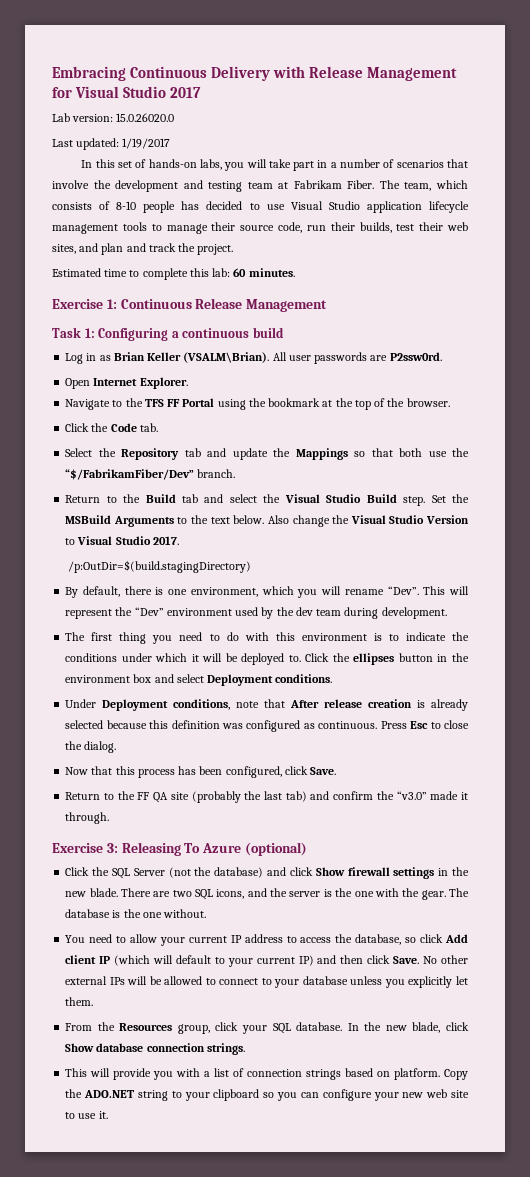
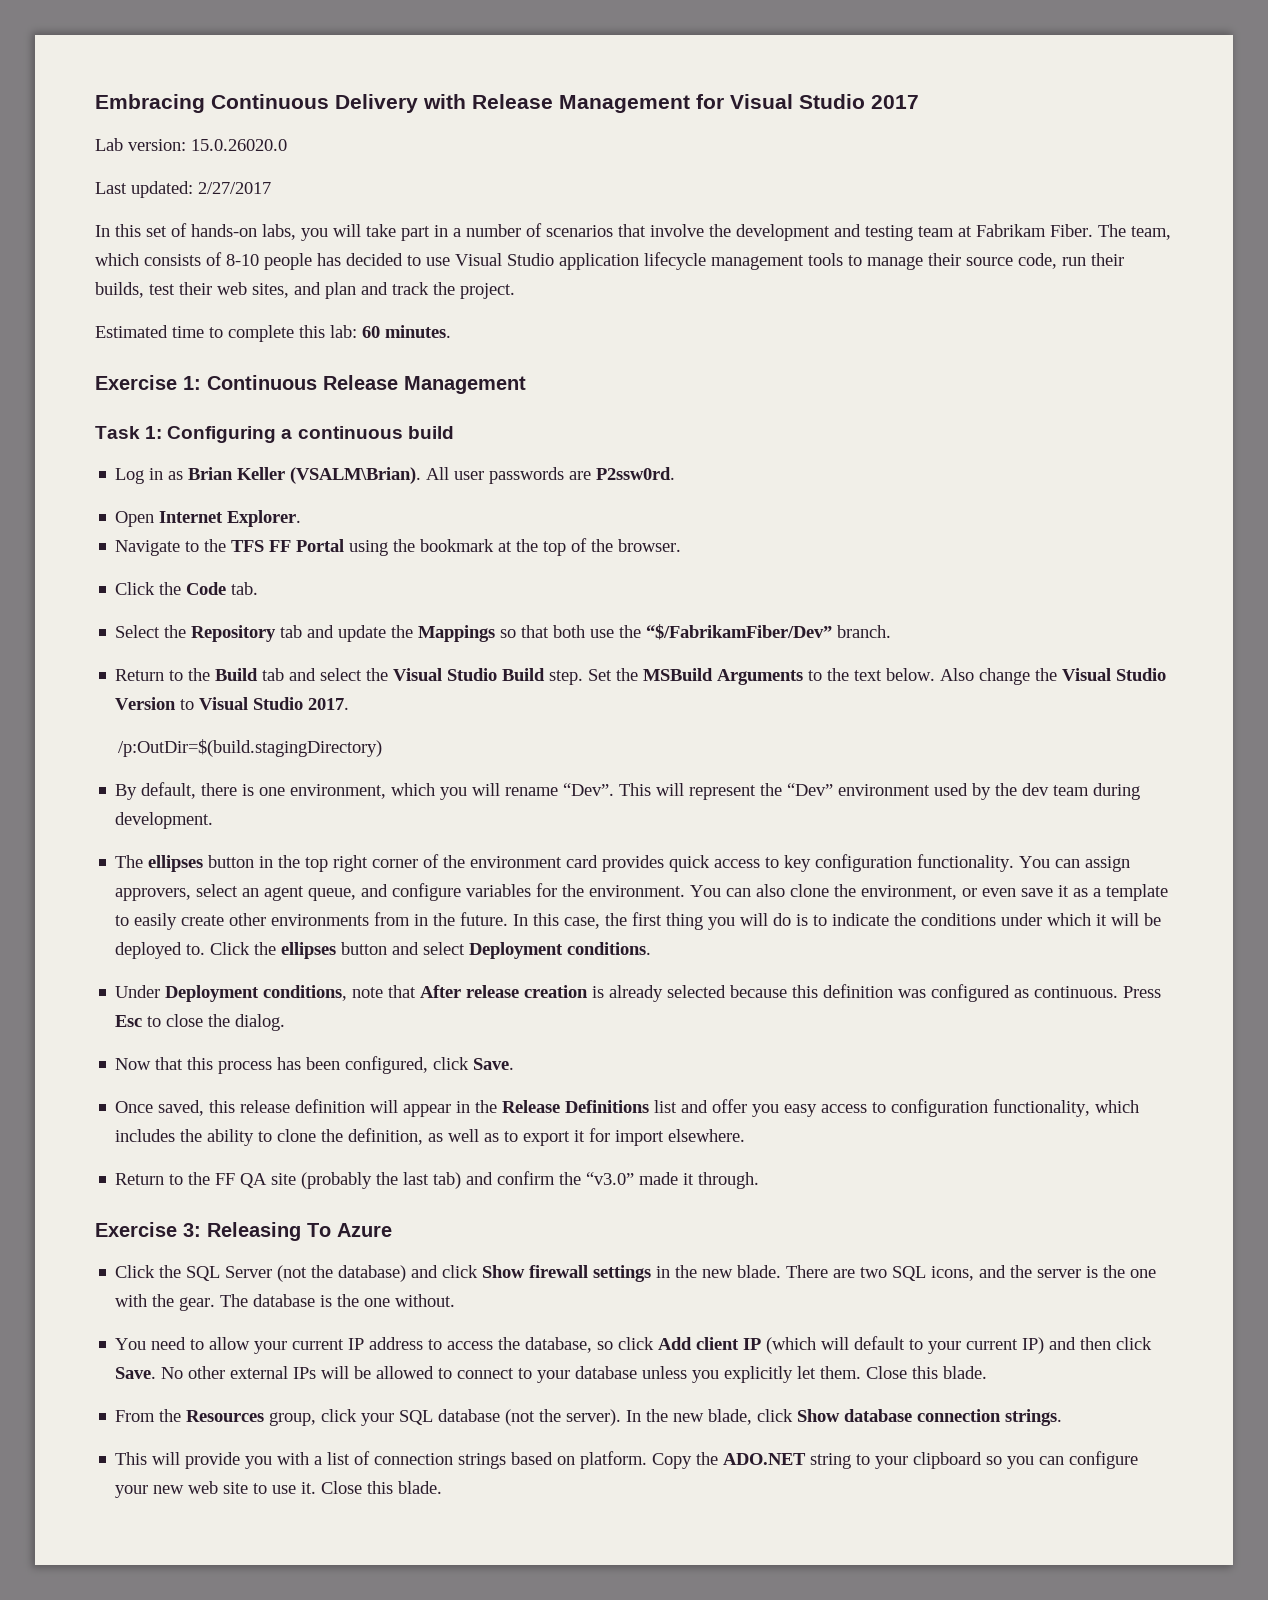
- Last updated: 1/19/2017
+ Last updated: 2/27/2017
- The first thing you need to do with this environment is to indicate the conditions under which it will be deployed to.
+ The ellipses button in the top right corner of the environment card provides quick access to key configuration functionality. You can assign approvers, select an agent queue, and configure variables for the environment. You can also clone the environment, or even save it as a template to easily create other environments from in the future. In this case, the first thing you will do is to indicate the conditions under which it will be deployed to.
- Click the ellipses button in the environment box and select Deployment conditions.
+ Click the ellipses button and select Deployment conditions.
+ Once saved, this release definition will appear in the Release Definitions list and offer you easy access to configuration functionality, which includes the ability to clone the definition, as well as to export it for import elsewhere.
- Exercise 3: Releasing To Azure (optional)
+ Exercise 3: Releasing To Azure
- No other external IPs will be allowed to connect to your database unless you explicitly let them.
+ No other external IPs will be allowed to connect to your database unless you explicitly let them. Close this blade.
- From the Resources group, click your SQL database.
+ From the Resources group, click your SQL database (not the server).
- Copy the ADO.NET string to your clipboard so you can configure your new web site to use it.
+ Copy the ADO.NET string to your clipboard so you can configure your new web site to use it. Close this blade.

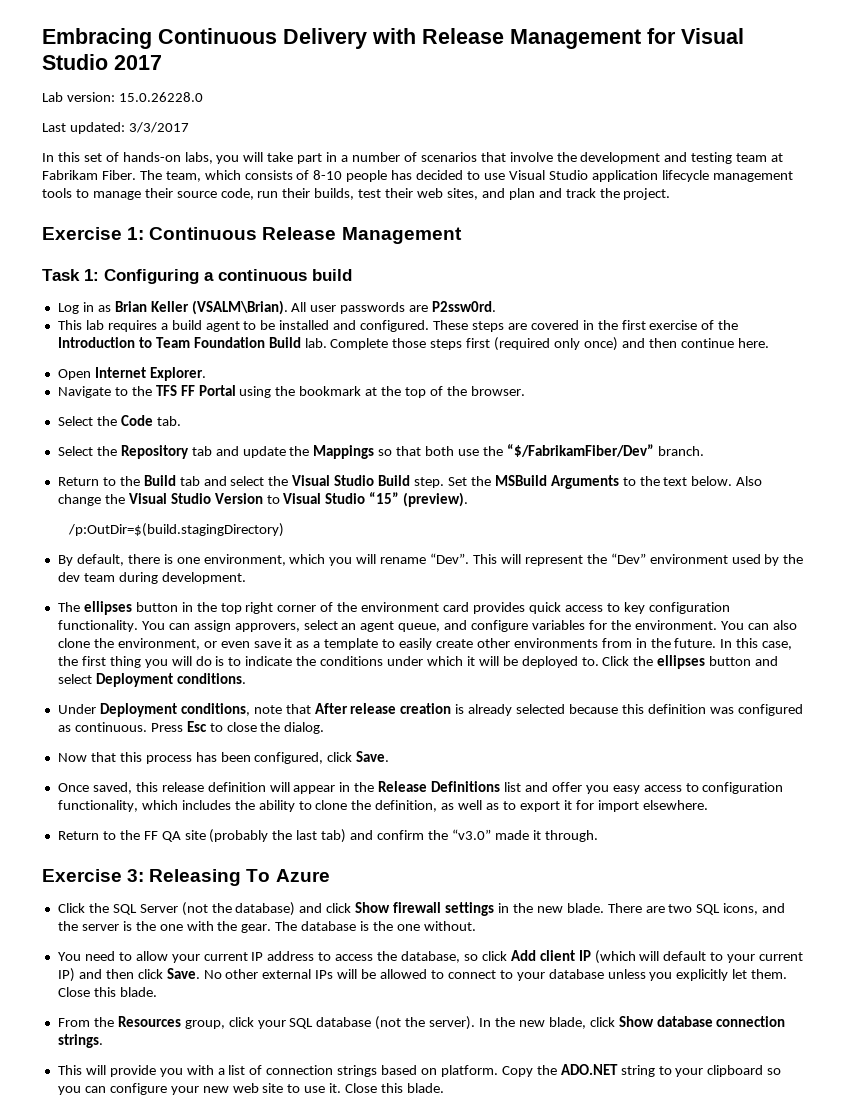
- Lab version: 15.0.26020.0
+ Lab version: 15.0.26228.0
- Last updated: 2/27/2017
+ Last updated: 3/3/2017
- Estimated time to complete this lab: 60 minutes.
+ This lab requires a build agent to be installed and configured. These steps are covered in the first exercise of the Introduction to Team Foundation Build lab. Complete those steps first (required only once) and then continue here.
- Click the Code tab.
+ Select the Code tab.
- Also change the Visual Studio Version to Visual Studio 2017.
+ Also change the Visual Studio Version to Visual Studio “15” (preview).

